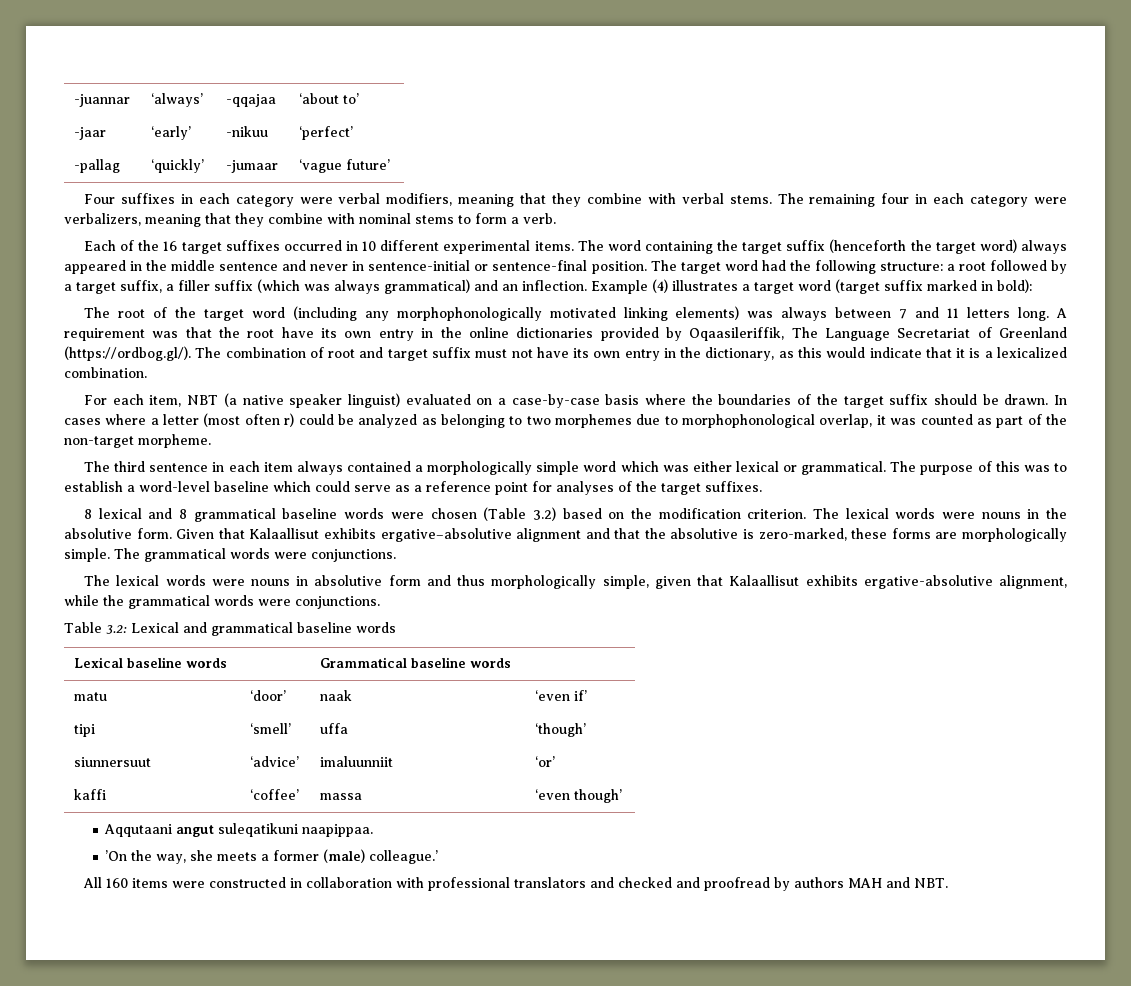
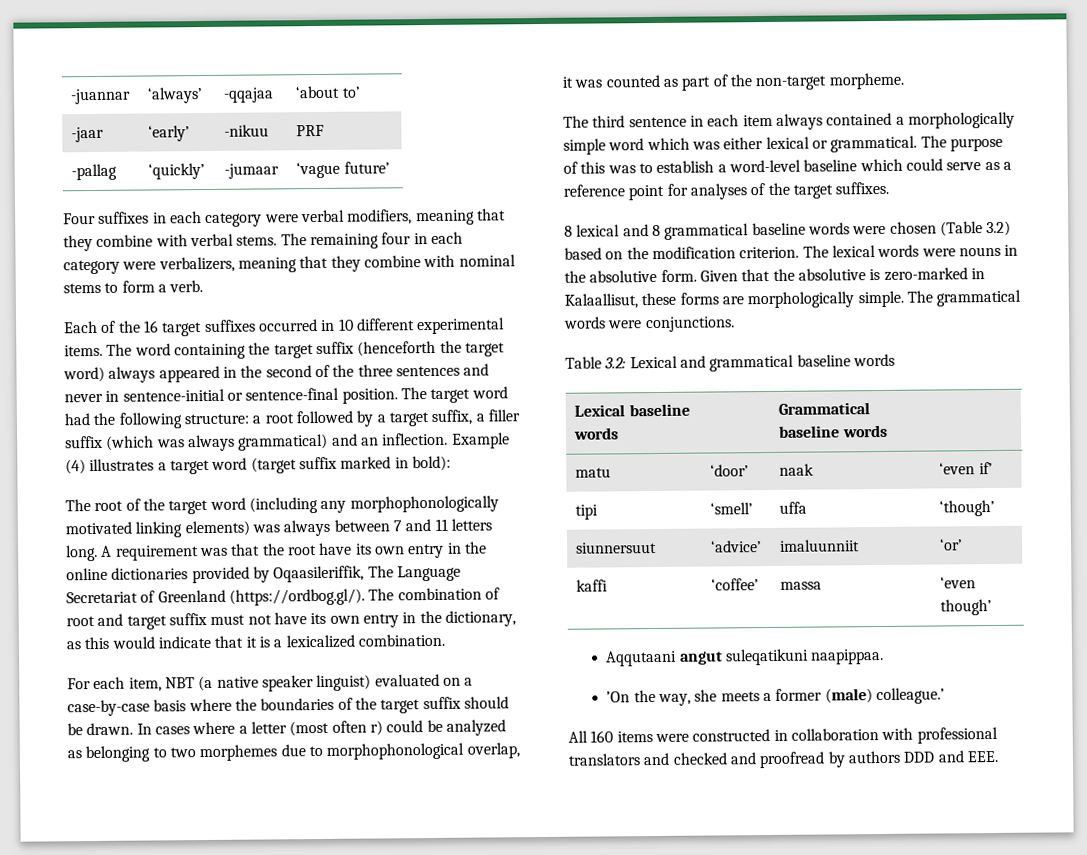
- -jaar | ‘early’ | -nikuu | ‘perfect’
+ -jaar | ‘early’ | -nikuu | PRF
- The word containing the target suffix (henceforth the target word) always appeared in the middle sentence and never in sentence-initial or sentence-final position.
+ The word containing the target suffix (henceforth the target word) always appeared in the second of the three sentences and never in sentence-initial or sentence-final position.
- Given that Kalaallisut exhibits ergative–absolutive alignment and that the absolutive is zero-marked, these forms are morphologically simple.
+ Given that the absolutive is zero-marked in Kalaallisut, these forms are morphologically simple.
- The lexical words were nouns in absolutive form and thus morphologically simple, given that Kalaallisut exhibits ergative-absolutive alignment, while the grammatical words were conjunctions.
- All 160 items were constructed in collaboration with professional translators and checked and proofread by authors MAH and NBT.
+ All 160 items were constructed in collaboration with professional translators and checked and proofread by authors DDD and EEE.

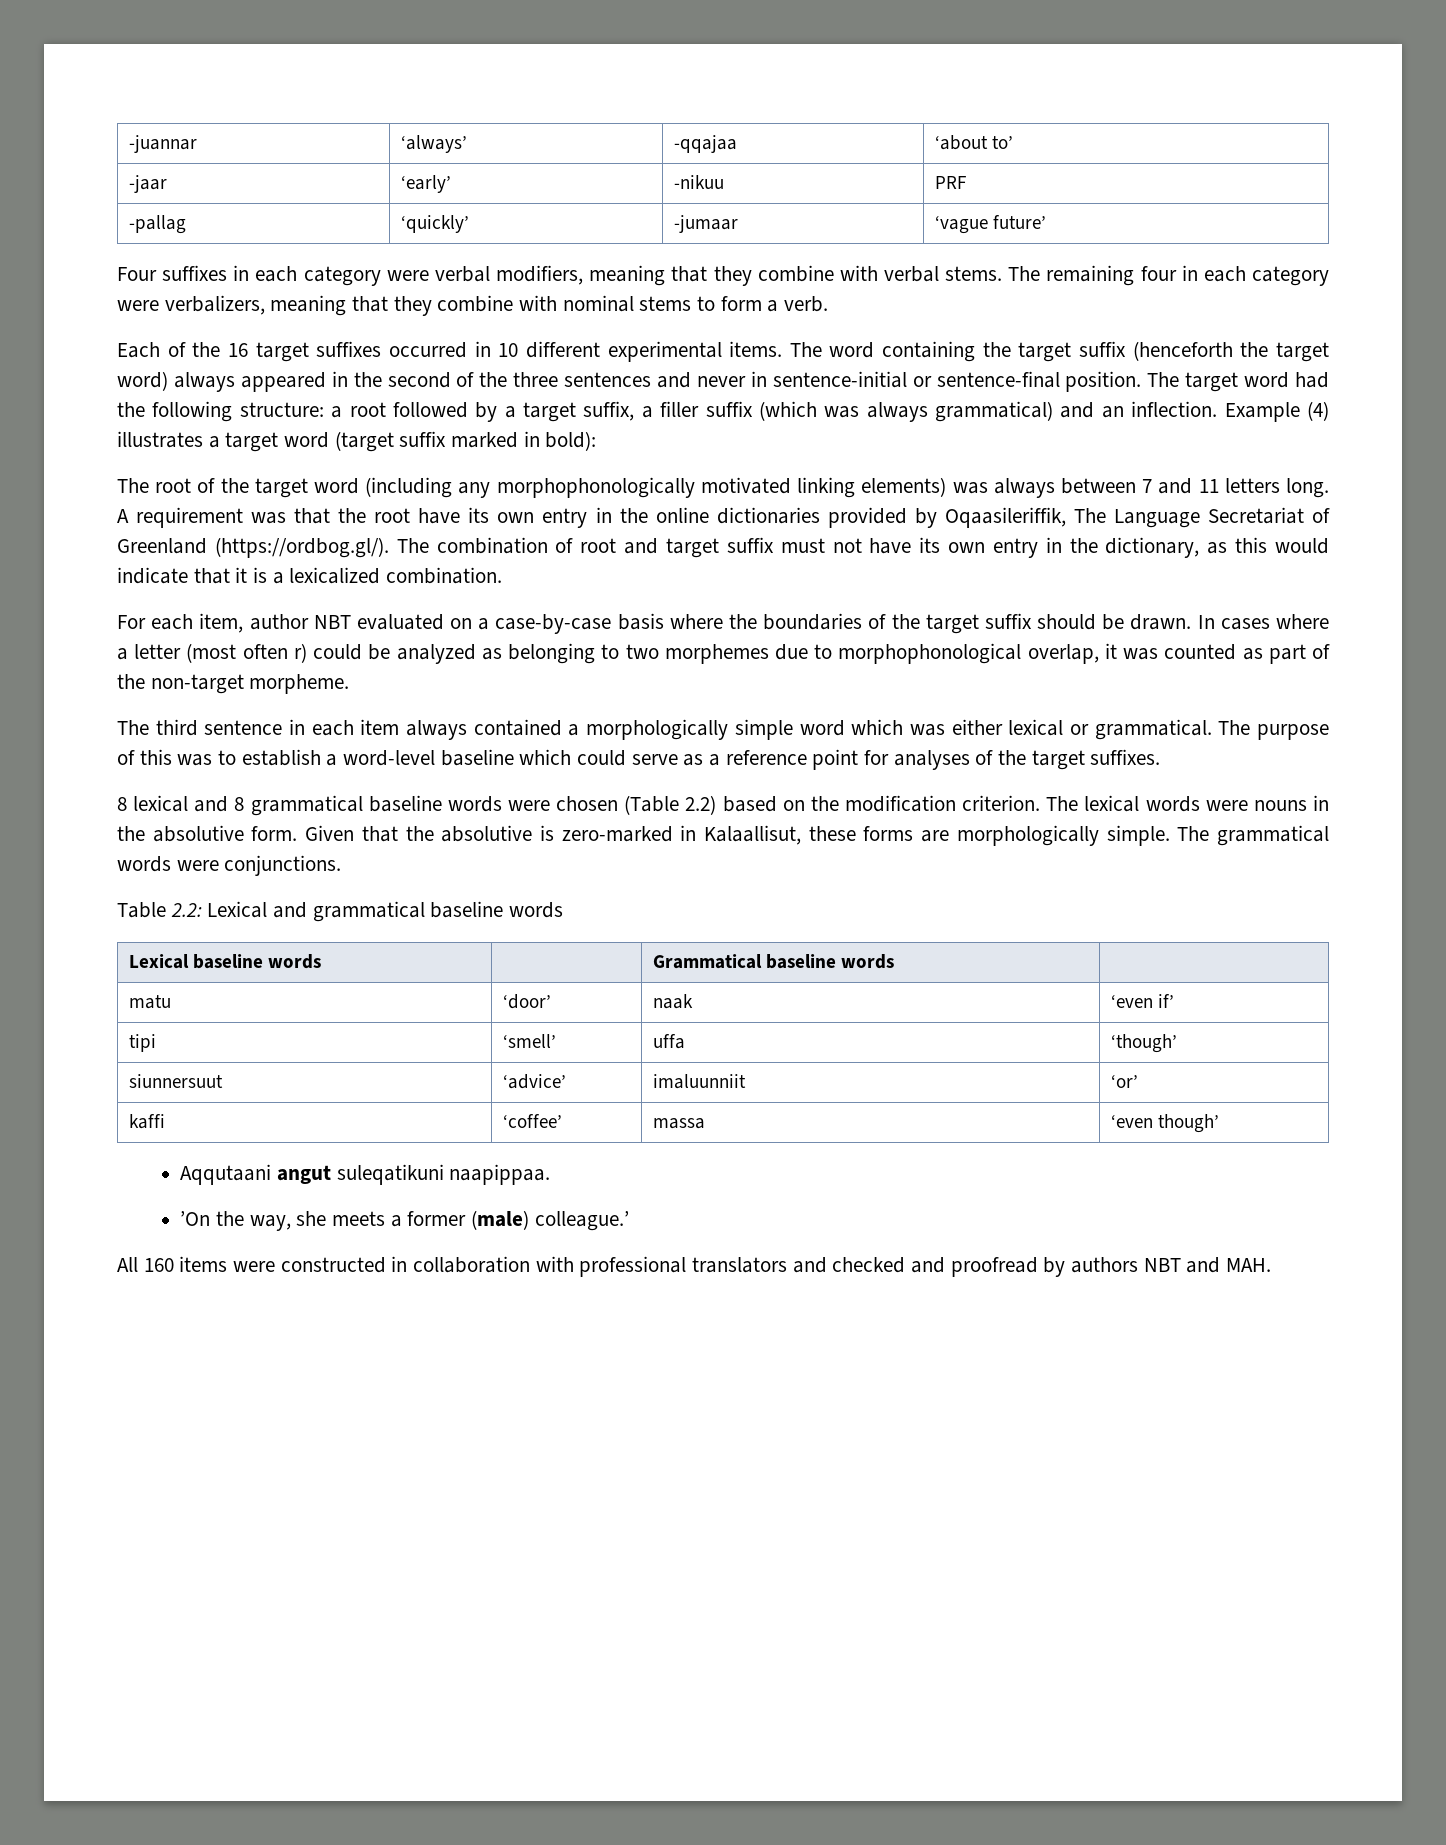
- For each item, NBT (a native speaker linguist) evaluated on a case-by-case basis where the boundaries of the target suffix should be drawn.
+ For each item, author NBT evaluated on a case-by-case basis where the boundaries of the target suffix should be drawn.
- 8 lexical and 8 grammatical baseline words were chosen (Table 3.2) based on the modification criterion.
+ 8 lexical and 8 grammatical baseline words were chosen (Table 2.2) based on the modification criterion.
- Table 3.2: Lexical and grammatical baseline words
+ Table 2.2: Lexical and grammatical baseline words
- All 160 items were constructed in collaboration with professional translators and checked and proofread by authors DDD and EEE.
+ All 160 items were constructed in collaboration with professional translators and checked and proofread by authors NBT and MAH.

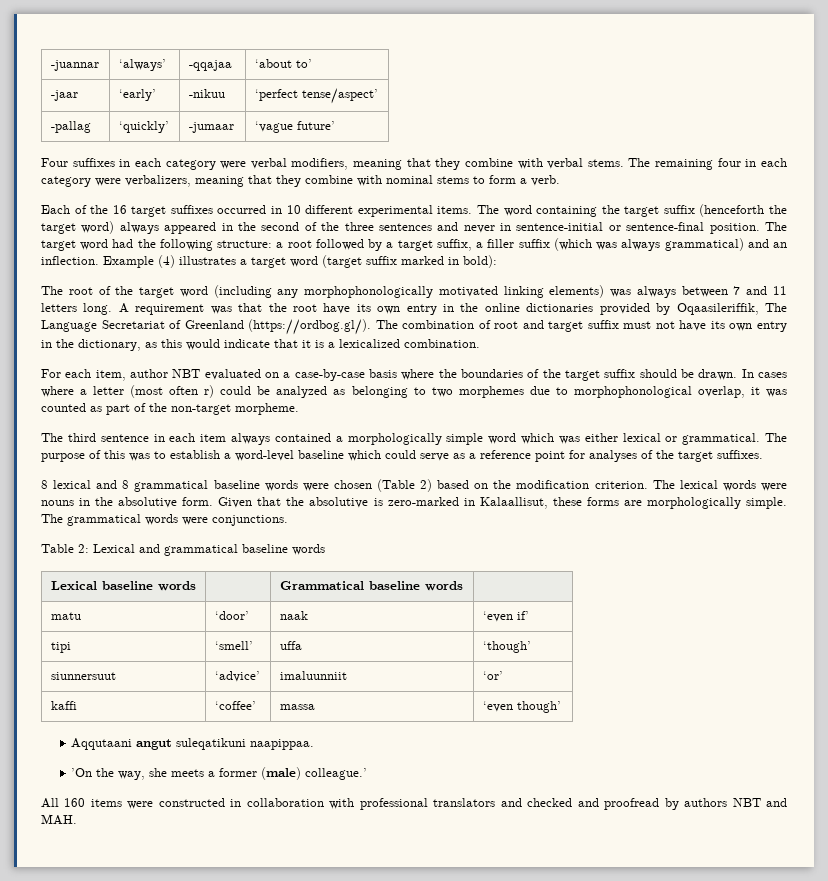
- -jaar | ‘early’ | -nikuu | PRF
+ -jaar | ‘early’ | -nikuu | ‘perfect tense/aspect’
- 8 lexical and 8 grammatical baseline words were chosen (Table 2.2) based on the modification criterion.
+ 8 lexical and 8 grammatical baseline words were chosen (Table 2) based on the modification criterion.
- Table 2.2: Lexical and grammatical baseline words
+ Table 2: Lexical and grammatical baseline words

